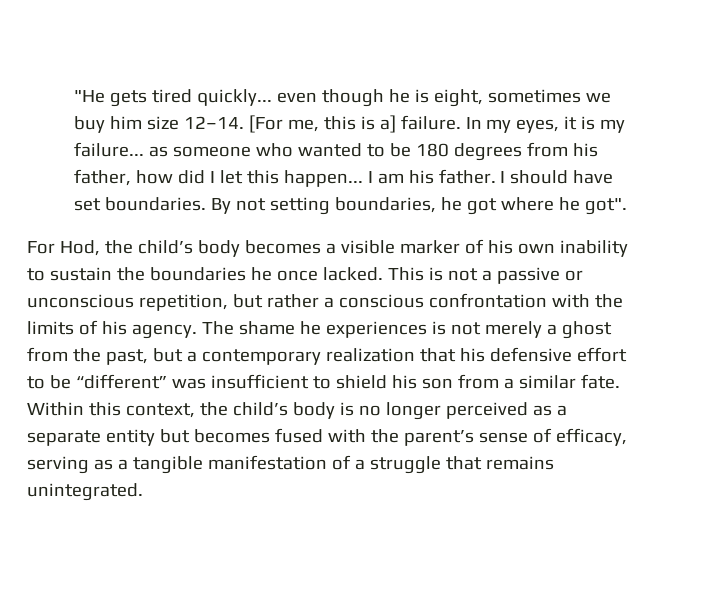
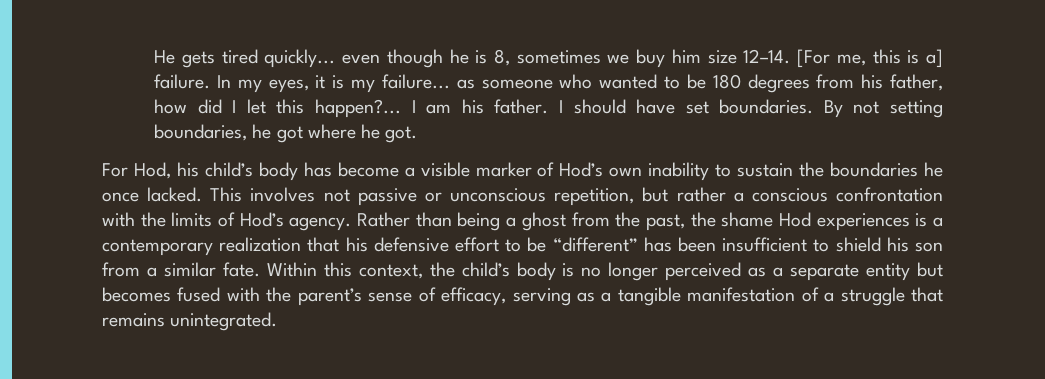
- "He gets tired quickly... even though he is eight, sometimes we buy him size 12–14.
+ He gets tired quickly... even though he is 8, sometimes we buy him size 12–14.
- In my eyes, it is my failure... as someone who wanted to be 180 degrees from his father, how did I let this happen...
+ In my eyes, it is my failure... as someone who wanted to be 180 degrees from his father, how did I let this happen?...
- By not setting boundaries, he got where he got".
+ By not setting boundaries, he got where he got.
- For Hod, the child’s body becomes a visible marker of his own inability to sustain the boundaries he once lacked.
+ For Hod, his child’s body has become a visible marker of Hod’s own inability to sustain the boundaries he once lacked.
- This is not a passive or unconscious repetition, but rather a conscious confrontation with the limits of his agency. The shame he experiences is not merely a ghost from the past, but a contemporary realization that his defensive effort to be “different” was insufficient to shield his son from a similar fate.
+ This involves not passive or unconscious repetition, but rather a conscious confrontation with the limits of Hod’s agency. Rather than being a ghost from the past, the shame Hod experiences is a contemporary realization that his defensive effort to be “different” has been insufficient to shield his son from a similar fate.

